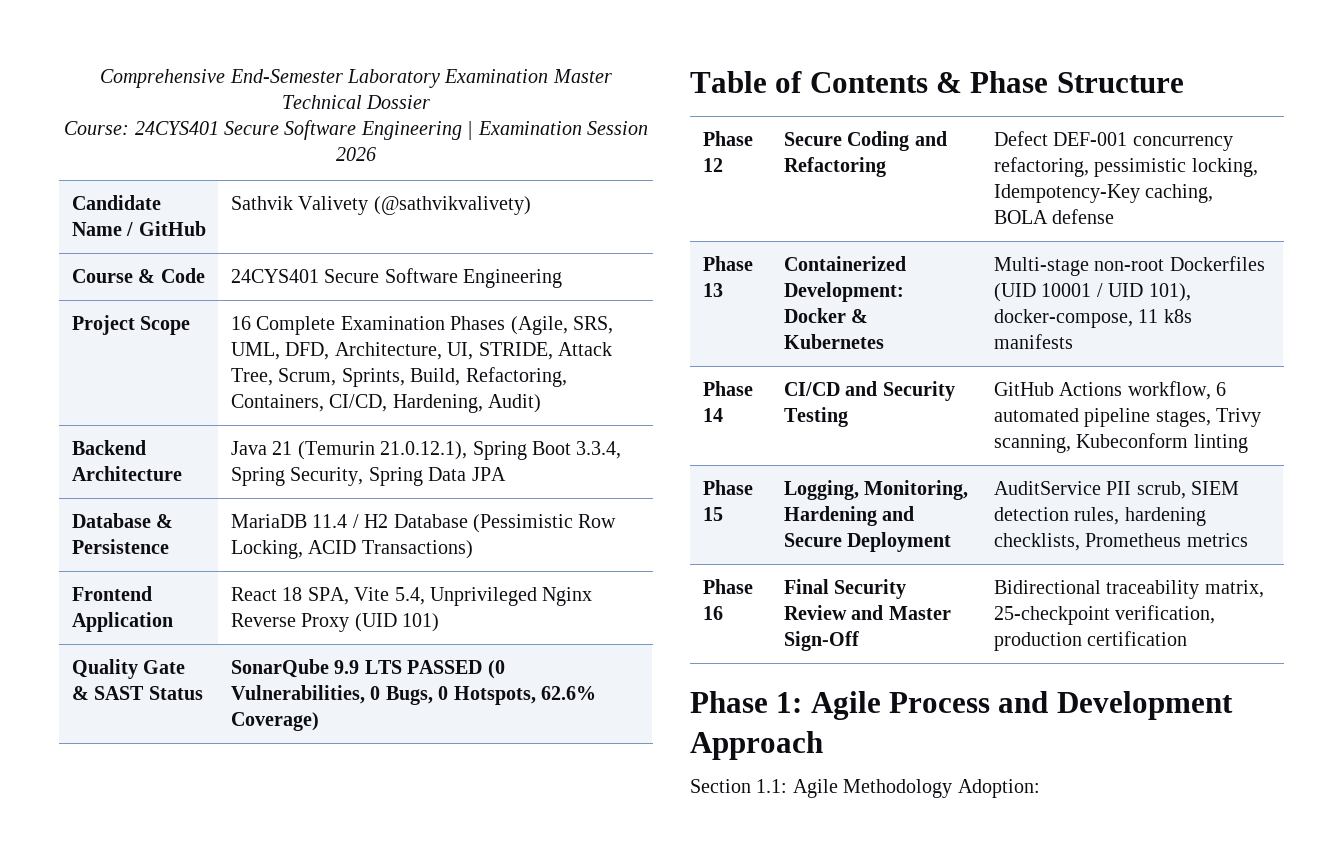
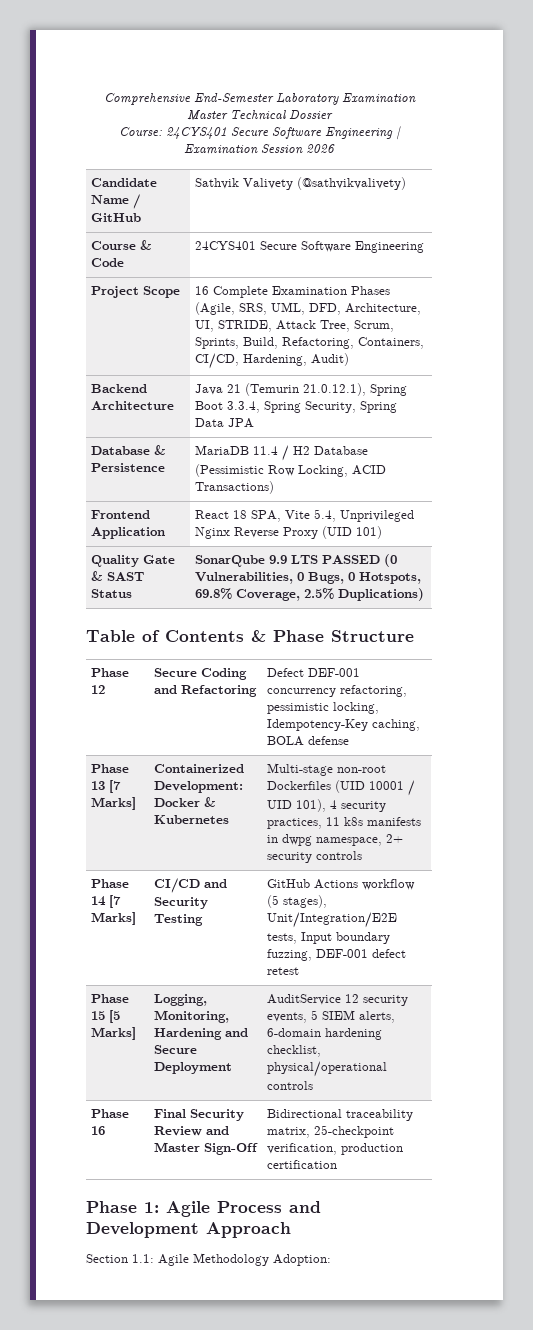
- Quality Gate & SAST Status | SonarQube 9.9 LTS PASSED (0 Vulnerabilities, 0 Bugs, 0 Hotspots, 62.6% Coverage)
+ Quality Gate & SAST Status | SonarQube 9.9 LTS PASSED (0 Vulnerabilities, 0 Bugs, 0 Hotspots, 69.8% Coverage, 2.5% Duplications)
- Phase 13 | Containerized Development: Docker & Kubernetes | Multi-stage non-root Dockerfiles (UID 10001 / UID 101), docker-compose, 11 k8s manifests
+ Phase 13 [7 Marks] | Containerized Development: Docker & Kubernetes | Multi-stage non-root Dockerfiles (UID 10001 / UID 101), 4 security practices, 11 k8s manifests in dwpg namespace, 2+ security controls
- Phase 14 | CI/CD and Security Testing | GitHub Actions workflow, 6 automated pipeline stages, Trivy scanning, Kubeconform linting
+ Phase 14 [7 Marks] | CI/CD and Security Testing | GitHub Actions workflow (5 stages), Unit/Integration/E2E tests, Input boundary fuzzing, DEF-001 defect retest
- Phase 15 | Logging, Monitoring, Hardening and Secure Deployment | AuditService PII scrub, SIEM detection rules, hardening checklists, Prometheus metrics
+ Phase 15 [5 Marks] | Logging, Monitoring, Hardening and Secure Deployment | AuditService 12 security events, 5 SIEM alerts, 6-domain hardening checklist, physical/operational controls

